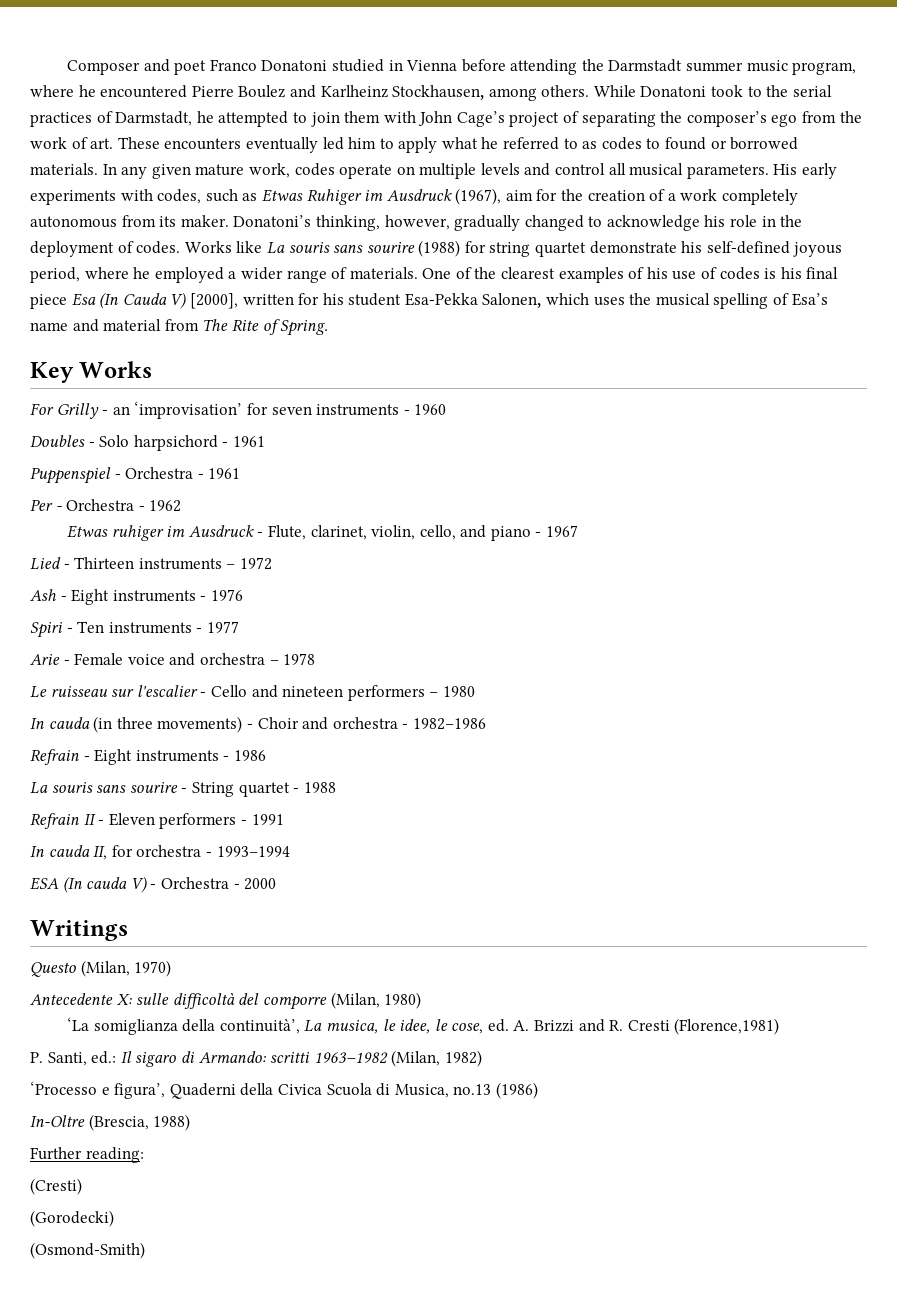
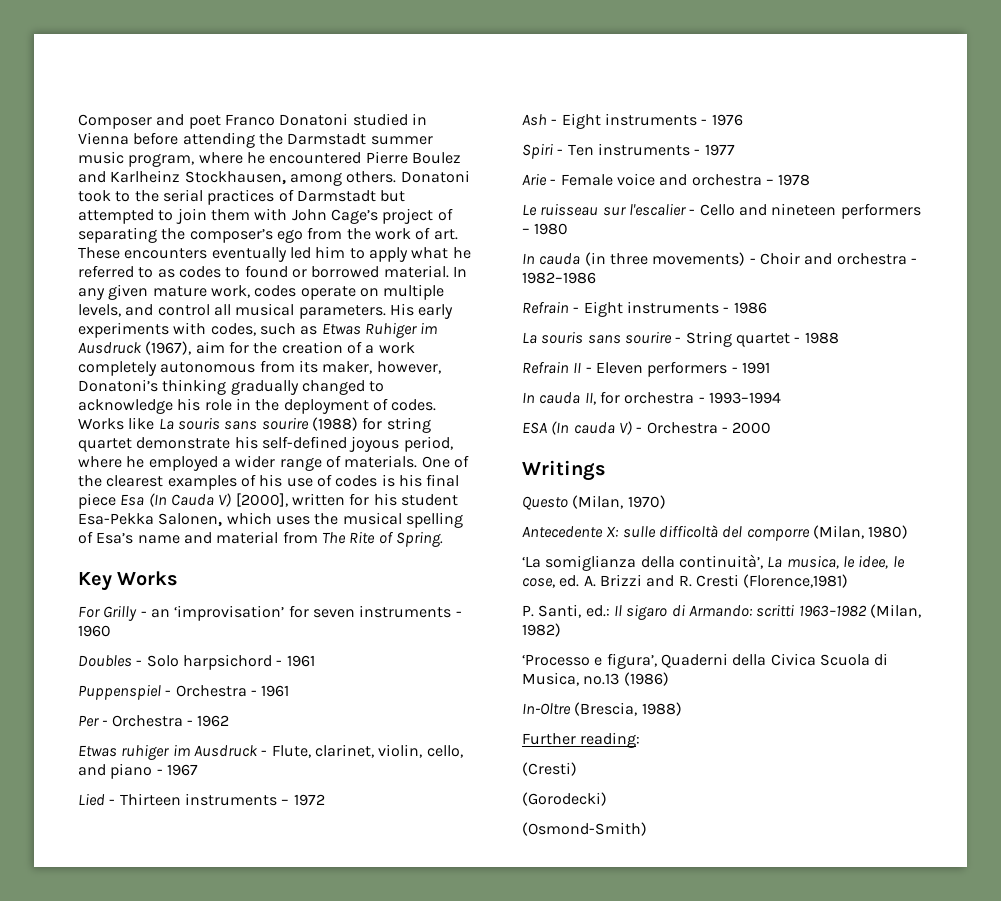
- While Donatoni took to the serial practices of Darmstadt, he attempted to join them with John Cage’s project of separating the composer’s ego from the work of art. These encounters eventually led him to apply what he referred to as codes to found or borrowed materials.
+ Donatoni took to the serial practices of Darmstadt but attempted to join them with John Cage’s project of separating the composer’s ego from the work of art. These encounters eventually led him to apply what he referred to as codes to found or borrowed material.
- In any given mature work, codes operate on multiple levels and control all musical parameters.
+ In any given mature work, codes operate on multiple levels, and control all musical parameters.
- His early experiments with codes, such as Etwas Ruhiger im Ausdruck (1967), aim for the creation of a work completely autonomous from its maker. Donatoni’s thinking, however, gradually changed to acknowledge his role in the deployment of codes.
+ His early experiments with codes, such as Etwas Ruhiger im Ausdruck (1967), aim for the creation of a work completely autonomous from its maker, however, Donatoni’s thinking gradually changed to acknowledge his role in the deployment of codes.

